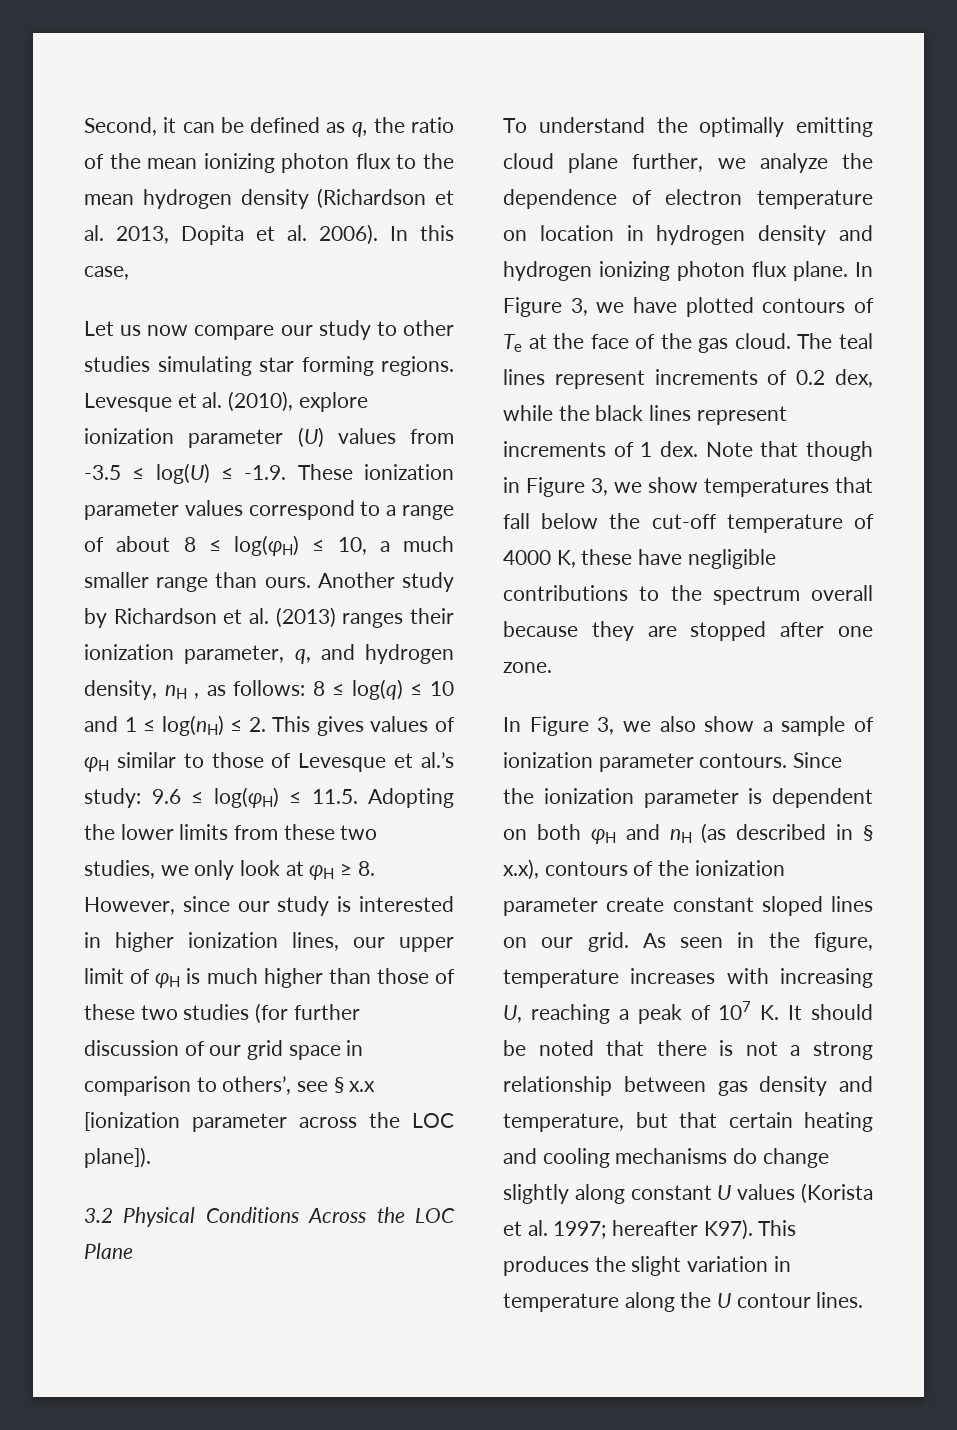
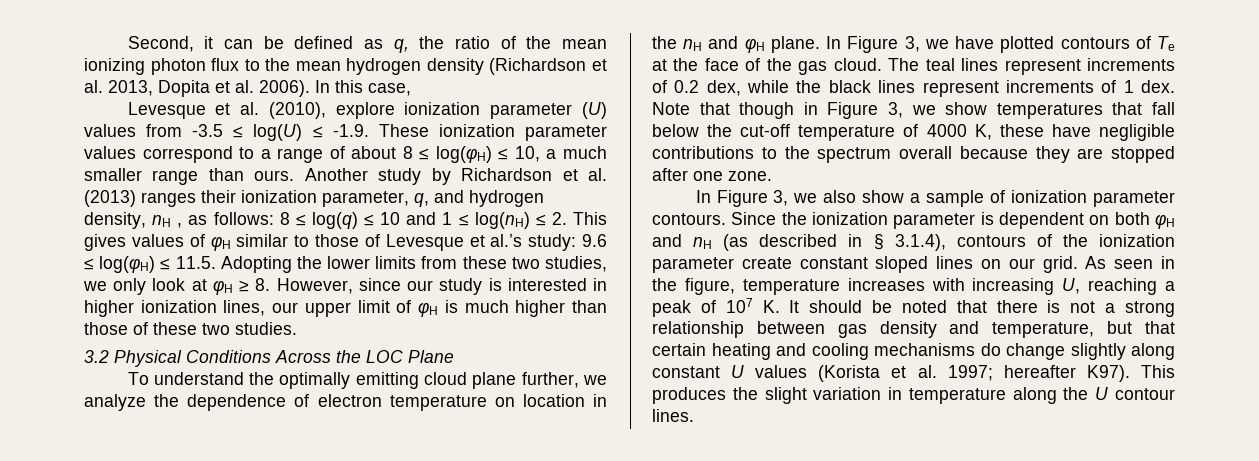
- Let us now compare our study to other studies simulating star forming regions.
- 9.6 ≤ log(φH) ≤ 11.5. Adopting the lower limits from these two studies, we only look at φH ≥ 8. However, since our study is interested in higher ionization lines, our upper limit of φH is much higher than those of these two studies (for further discussion of our grid space in comparison to others’, see § x.x [ionization parameter across the LOC plane]).
+ 9.6 ≤ log(φH) ≤ 11.5. Adopting the lower limits from these two studies, we only look at φH ≥ 8. However, since our study is interested in higher ionization lines, our upper limit of φH is much higher than those of these two studies.
- To understand the optimally emitting cloud plane further, we analyze the dependence of electron temperature on location in hydrogen density and hydrogen ionizing photon flux plane.
+ To understand the optimally emitting cloud plane further, we analyze the dependence of electron temperature on location in the nH and φH plane.
- Since the ionization parameter is dependent on both φH and nH (as described in § x.x), contours of the ionization parameter create constant sloped lines on our grid.
+ Since the ionization parameter is dependent on both φH and nH (as described in § 3.1.4), contours of the ionization parameter create constant sloped lines on our grid.

